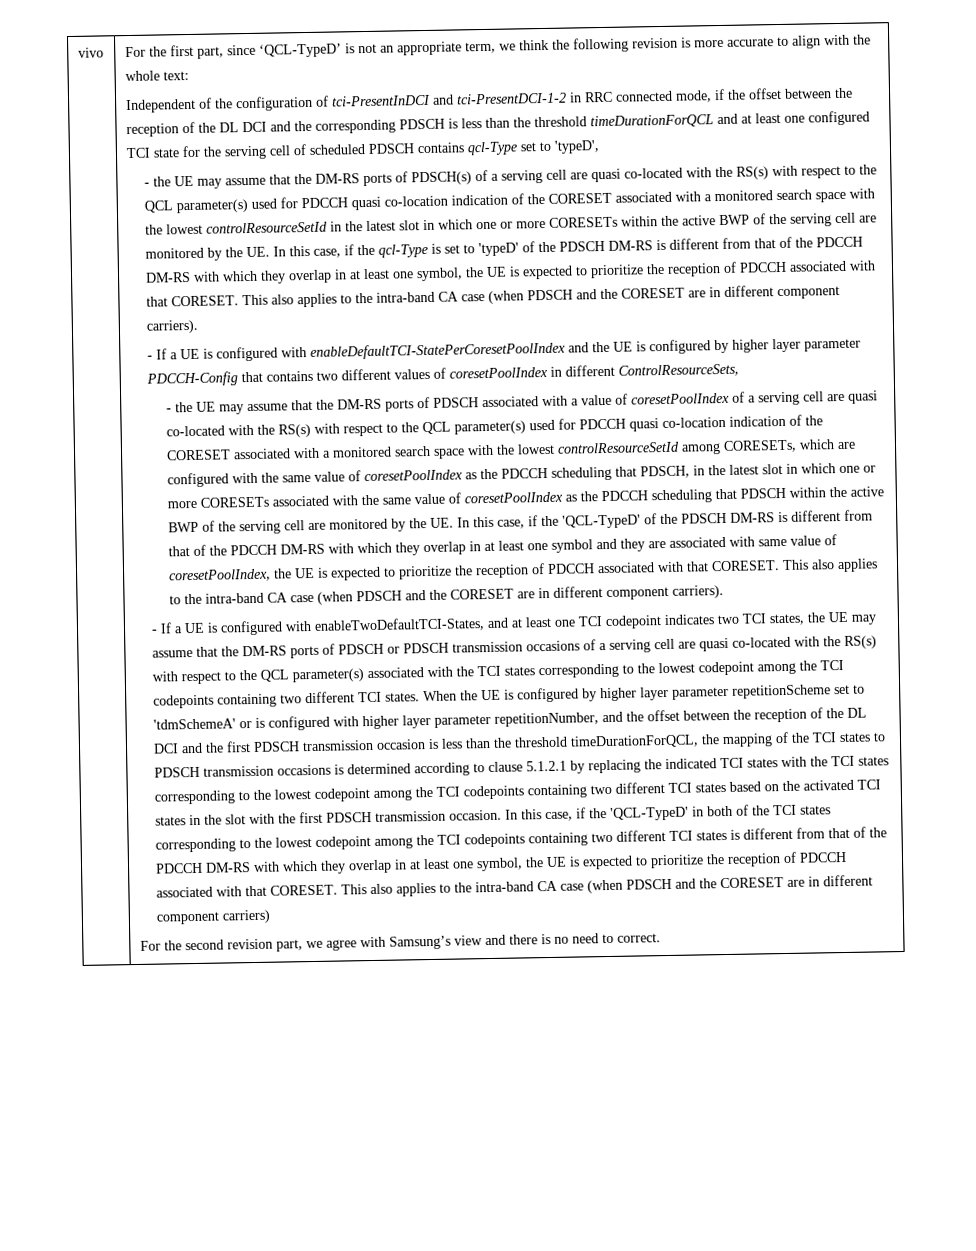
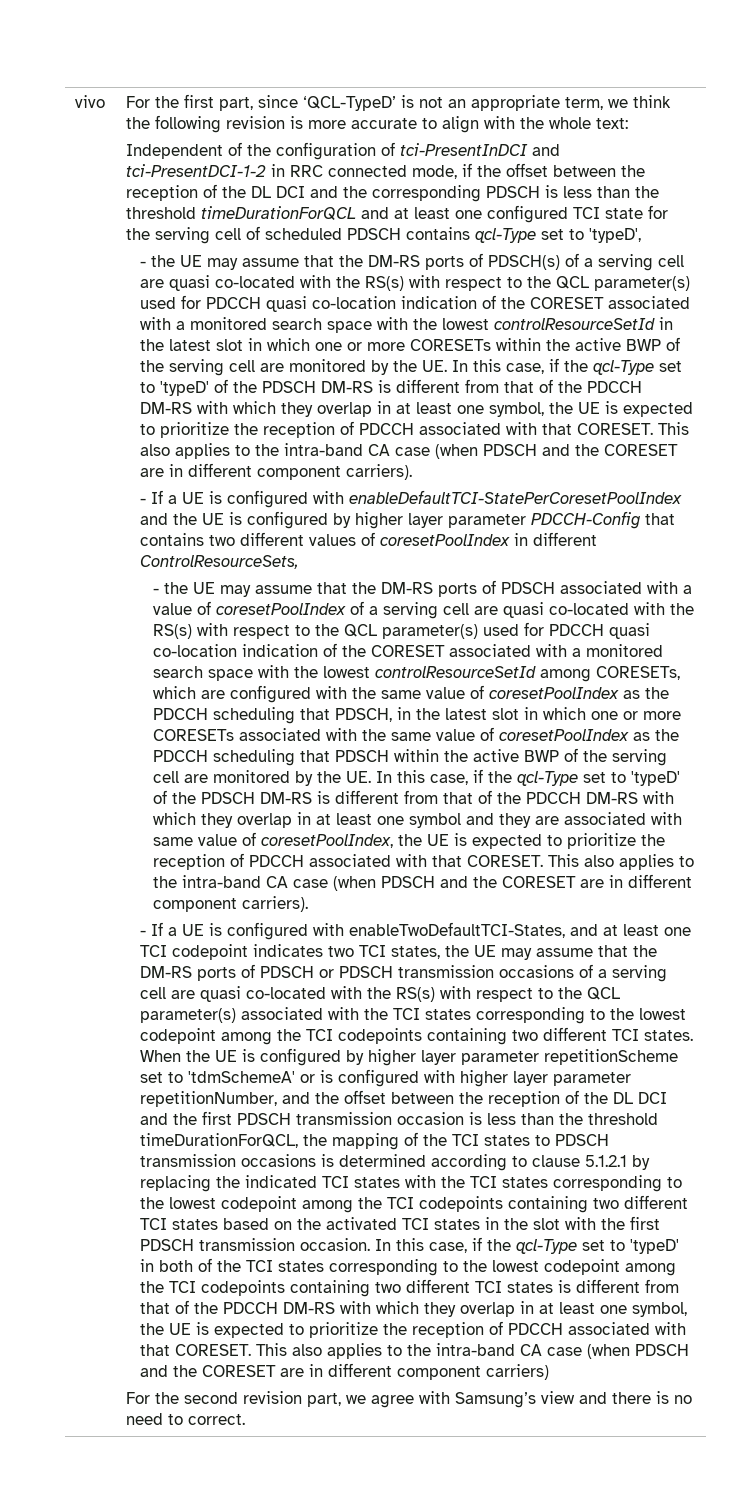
- - the UE may assume that the DM-RS ports of PDSCH(s) of a serving cell are quasi co-located with the RS(s) with respect to the QCL parameter(s) used for PDCCH quasi co-location indication of the CORESET associated with a monitored search space with the lowest controlResourceSetId in the latest slot in which one or more CORESETs within the active BWP of the serving cell are monitored by the UE. In this case, if the qcl-Type is set to 'typeD' of the PDSCH DM-RS is different from that of the PDCCH DM-RS with which they overlap in at least one symbol, the UE is expected to prioritize the reception of PDCCH associated with that CORESET.
+ - the UE may assume that the DM-RS ports of PDSCH(s) of a serving cell are quasi co-located with the RS(s) with respect to the QCL parameter(s) used for PDCCH quasi co-location indication of the CORESET associated with a monitored search space with the lowest controlResourceSetId in the latest slot in which one or more CORESETs within the active BWP of the serving cell are monitored by the UE. In this case, if the qcl-Type set to 'typeD' of the PDSCH DM-RS is different from that of the PDCCH DM-RS with which they overlap in at least one symbol, the UE is expected to prioritize the reception of PDCCH associated with that CORESET.
- - the UE may assume that the DM-RS ports of PDSCH associated with a value of coresetPoolIndex of a serving cell are quasi co-located with the RS(s) with respect to the QCL parameter(s) used for PDCCH quasi co-location indication of the CORESET associated with a monitored search space with the lowest controlResourceSetId among CORESETs, which are configured with the same value of coresetPoolIndex as the PDCCH scheduling that PDSCH, in the latest slot in which one or more CORESETs associated with the same value of coresetPoolIndex as the PDCCH scheduling that PDSCH within the active BWP of the serving cell are monitored by the UE. In this case, if the 'QCL-TypeD' of the PDSCH DM-RS is different from that of the PDCCH DM-RS with which they overlap in at least one symbol and they are associated with same value of coresetPoolIndex, the UE is expected to prioritize the reception of PDCCH associated with that CORESET.
+ - the UE may assume that the DM-RS ports of PDSCH associated with a value of coresetPoolIndex of a serving cell are quasi co-located with the RS(s) with respect to the QCL parameter(s) used for PDCCH quasi co-location indication of the CORESET associated with a monitored search space with the lowest controlResourceSetId among CORESETs, which are configured with the same value of coresetPoolIndex as the PDCCH scheduling that PDSCH, in the latest slot in which one or more CORESETs associated with the same value of coresetPoolIndex as the PDCCH scheduling that PDSCH within the active BWP of the serving cell are monitored by the UE. In this case, if the qcl-Type set to 'typeD' of the PDSCH DM-RS is different from that of the PDCCH DM-RS with which they overlap in at least one symbol and they are associated with same value of coresetPoolIndex, the UE is expected to prioritize the reception of PDCCH associated with that CORESET.
- In this case, if the 'QCL-TypeD' in both of the TCI states corresponding to the lowest codepoint among the TCI codepoints containing two different TCI states is different from that of the PDCCH DM-RS with which they overlap in at least one symbol, the UE is expected to prioritize the reception of PDCCH associated with that CORESET.
+ In this case, if the qcl-Type set to 'typeD' in both of the TCI states corresponding to the lowest codepoint among the TCI codepoints containing two different TCI states is different from that of the PDCCH DM-RS with which they overlap in at least one symbol, the UE is expected to prioritize the reception of PDCCH associated with that CORESET.

